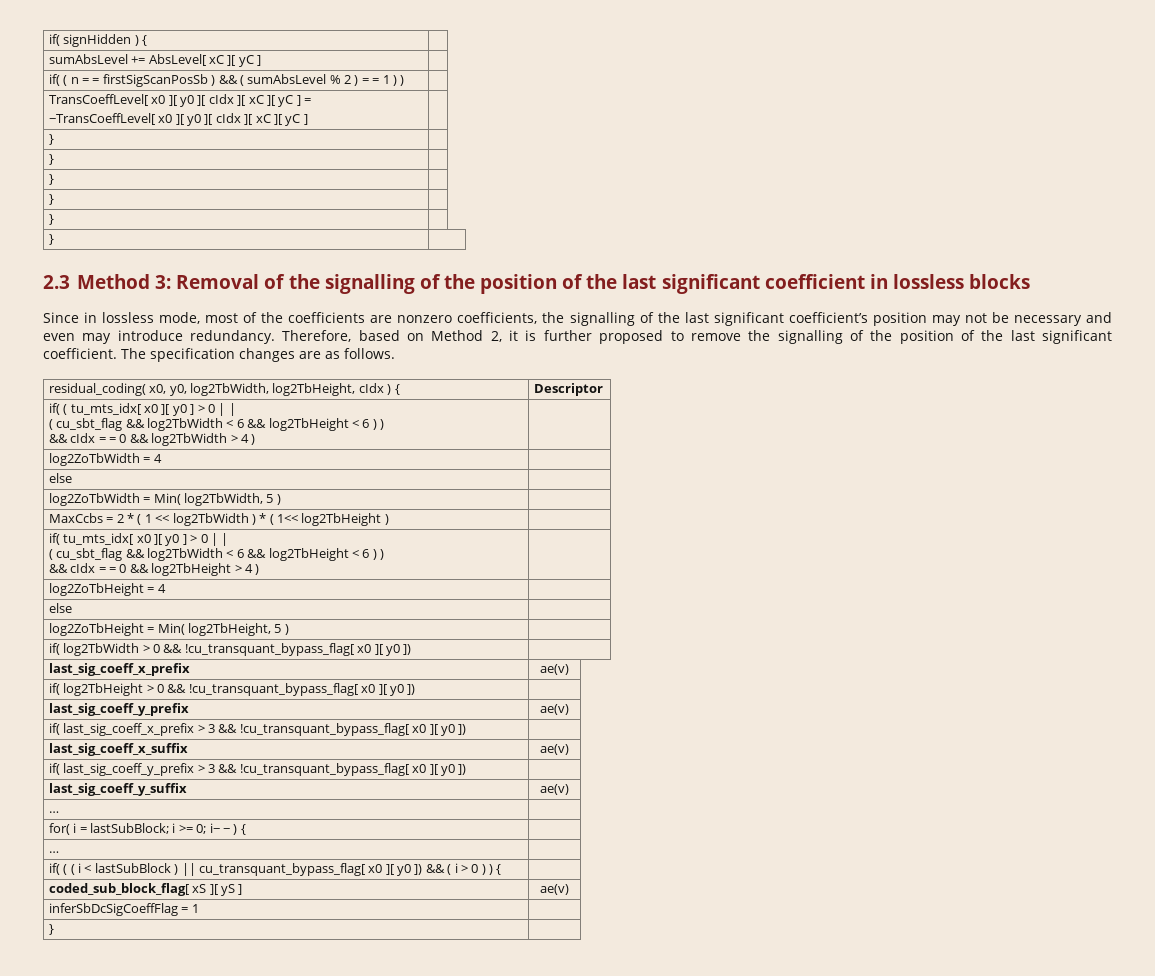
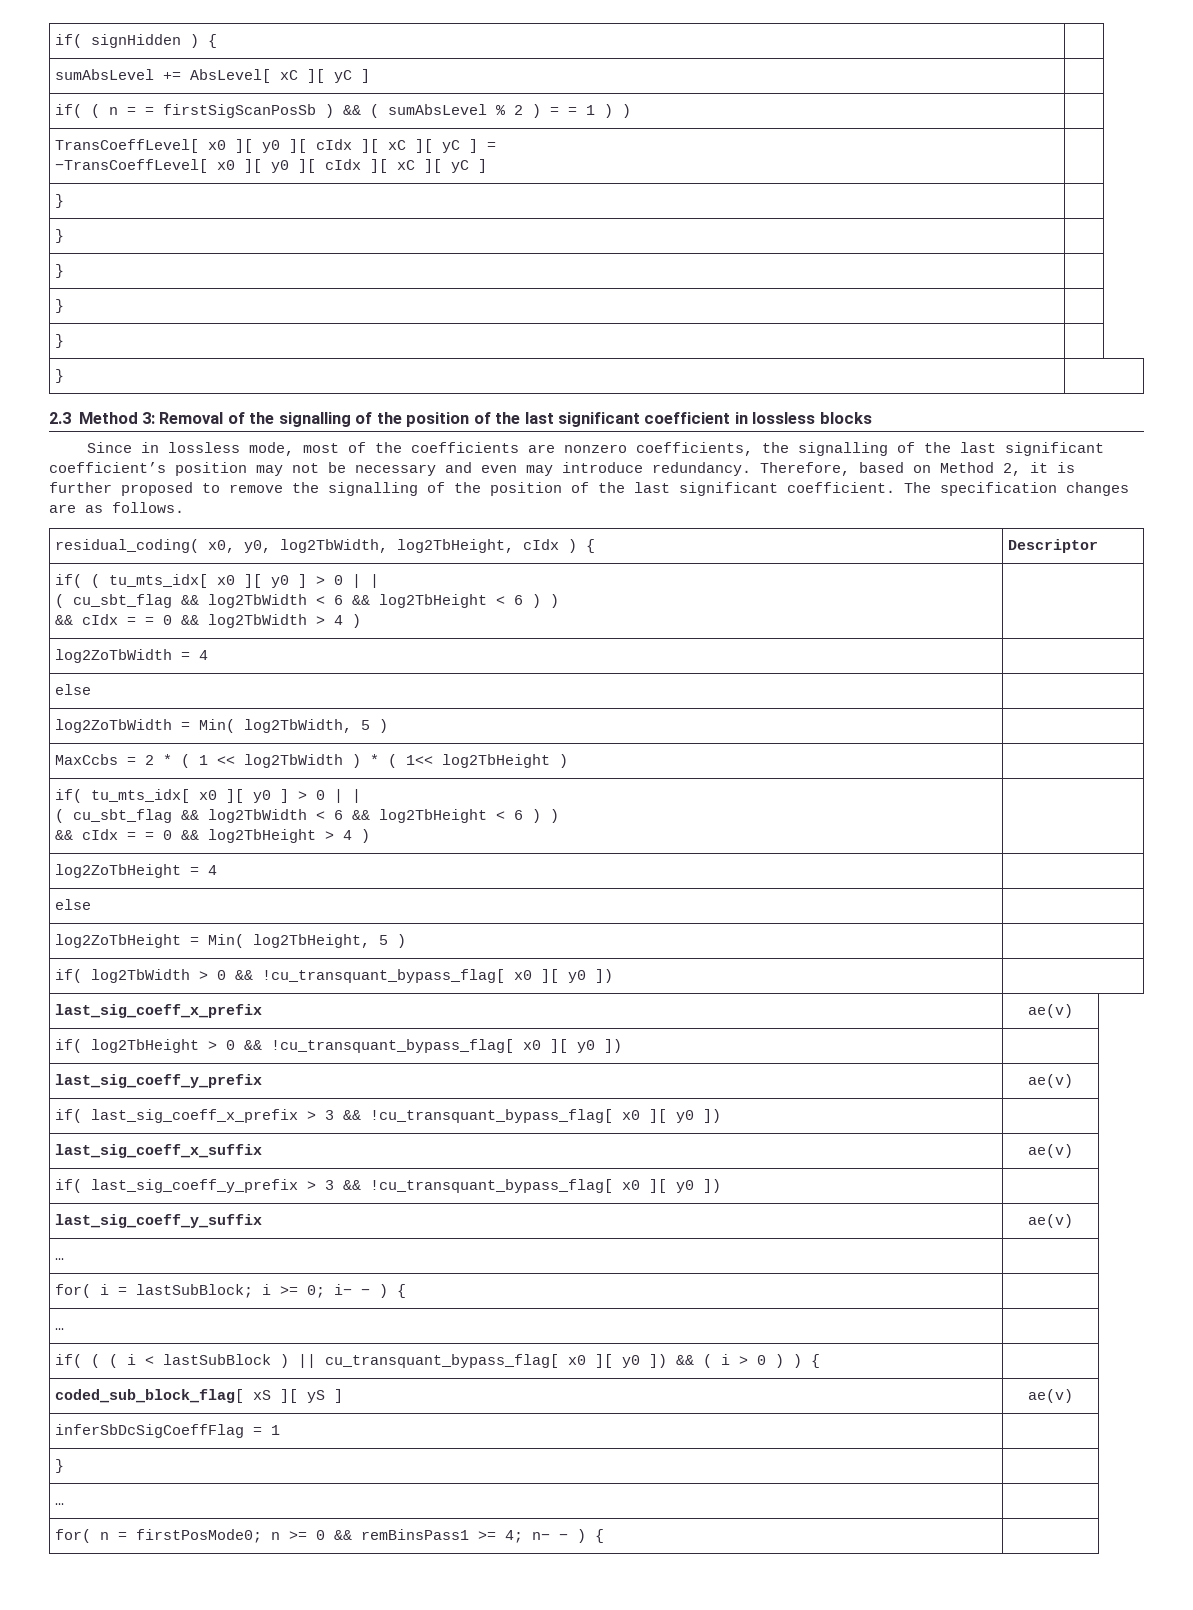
  inferSbDcSigCoeffFlag = 1 |
  } |
+ … |
+ for( n = firstPosMode0; n >= 0 && remBinsPass1 >= 4; n− − ) { |

